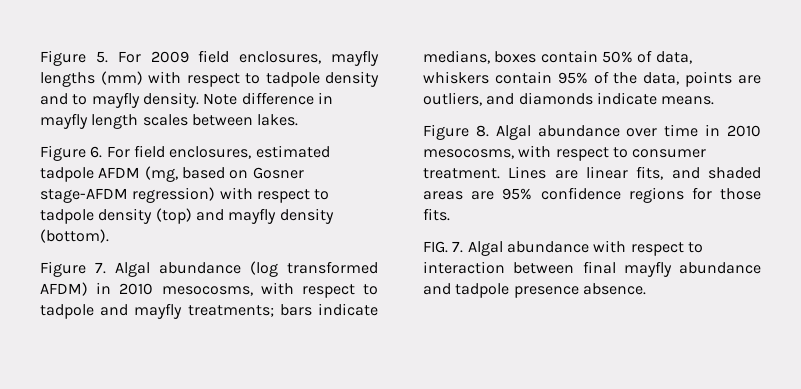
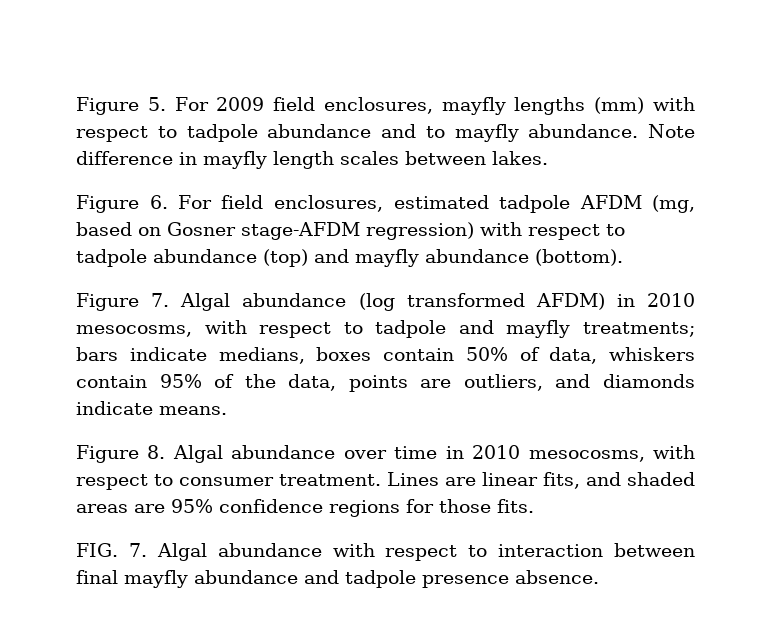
- Figure 5. For 2009 field enclosures, mayfly lengths (mm) with respect to tadpole density and to mayfly density.
+ Figure 5. For 2009 field enclosures, mayfly lengths (mm) with respect to tadpole abundance and to mayfly abundance.
- Figure 6. For field enclosures, estimated tadpole AFDM (mg, based on Gosner stage-AFDM regression) with respect to tadpole density (top) and mayfly density (bottom).
+ Figure 6. For field enclosures, estimated tadpole AFDM (mg, based on Gosner stage-AFDM regression) with respect to tadpole abundance (top) and mayfly abundance (bottom).

